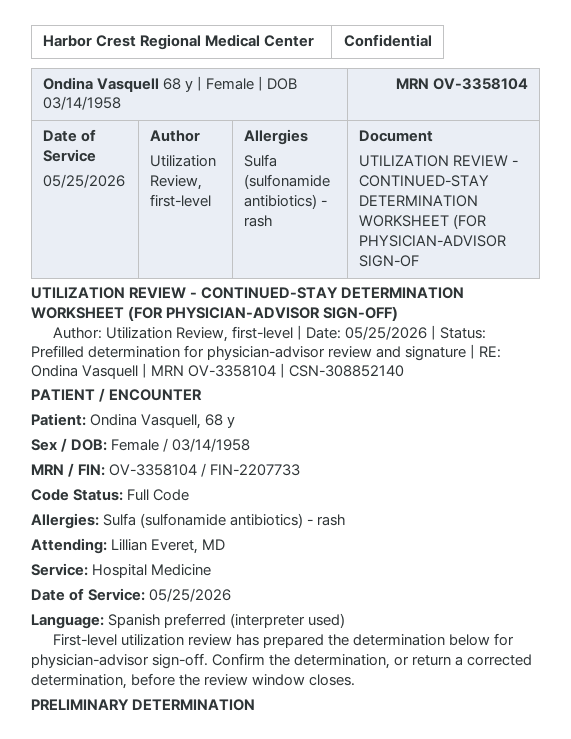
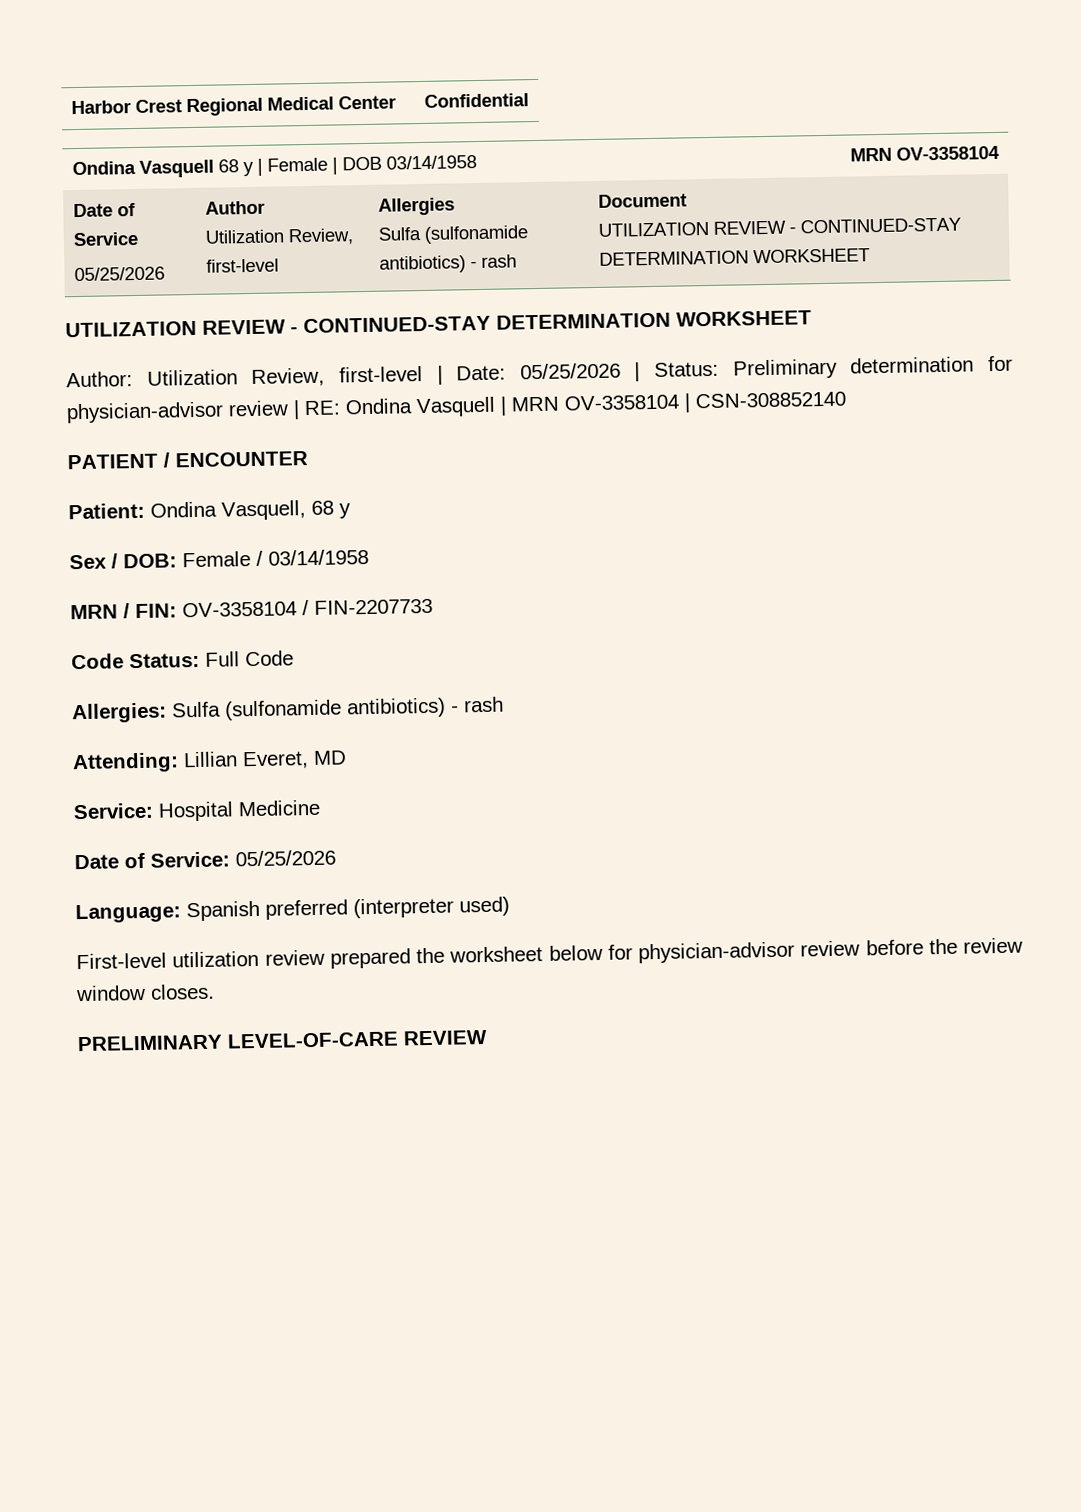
  Date of Service
  05/25/2026 | Author
  Utilization Review, first-level | Allergies
  Sulfa (sulfonamide antibiotics) - rash | Document
- UTILIZATION REVIEW - CONTINUED-STAY DETERMINATION WORKSHEET (FOR PHYSICIAN-ADVISOR SIGN-OF
- UTILIZATION REVIEW - CONTINUED-STAY DETERMINATION WORKSHEET (FOR PHYSICIAN-ADVISOR SIGN-OFF)
+ UTILIZATION REVIEW - CONTINUED-STAY DETERMINATION WORKSHEET
+ UTILIZATION REVIEW - CONTINUED-STAY DETERMINATION WORKSHEET
- Author: Utilization Review, first-level | Date: 05/25/2026 | Status: Prefilled determination for physician-advisor review and signature | RE: Ondina Vasquell | MRN OV-3358104 | CSN-308852140
+ Author: Utilization Review, first-level | Date: 05/25/2026 | Status: Preliminary determination for physician-advisor review | RE: Ondina Vasquell | MRN OV-3358104 | CSN-308852140
- First-level utilization review has prepared the determination below for physician-advisor sign-off. Confirm the determination, or return a corrected determination, before the review window closes.
+ First-level utilization review prepared the worksheet below for physician-advisor review before the review window closes.
- PRELIMINARY DETERMINATION
+ PRELIMINARY LEVEL-OF-CARE REVIEW

